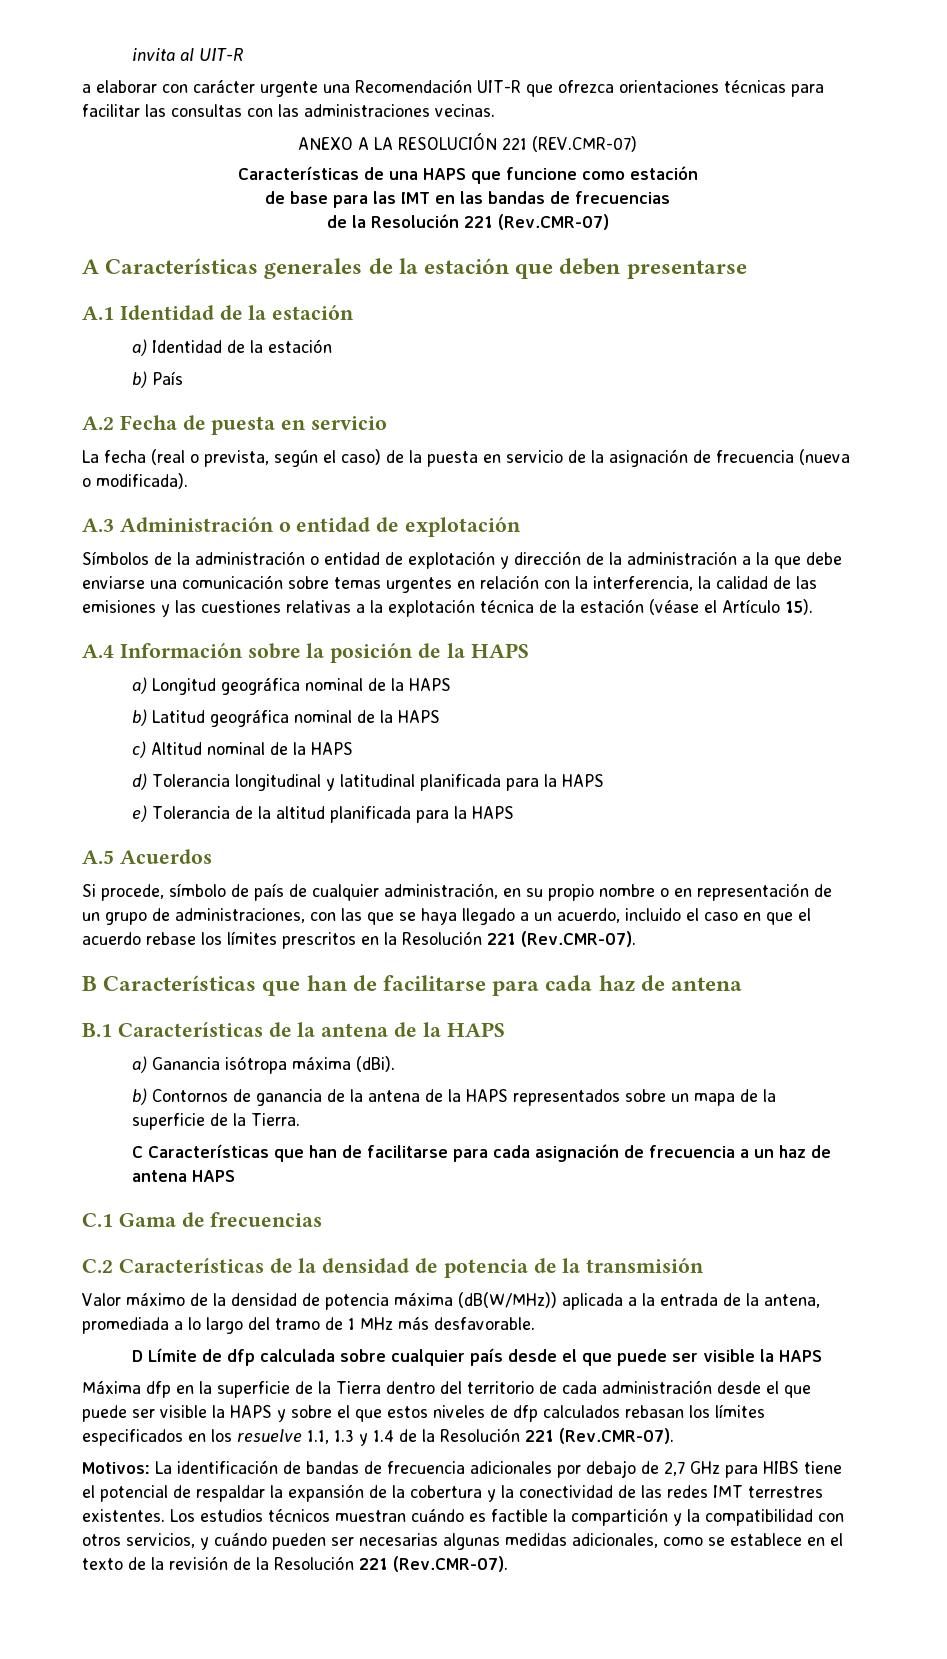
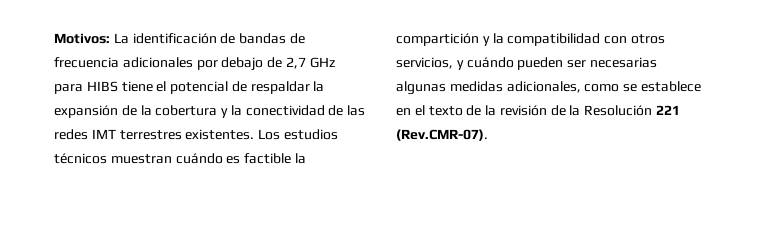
- invita al UIT-R
- a elaborar con carácter urgente una Recomendación UIT-R que ofrezca orientaciones técnicas para facilitar las consultas con las administraciones vecinas.
- ANEXO A LA RESOLUCIÓN 221 (REV.CMR-07)
- Características de una HAPS que funcione como estación
- de base para las IMT en las bandas de frecuencias
- de la Resolución 221 (Rev.CMR-07)
- A Características generales de la estación que deben presentarse
- A.1 Identidad de la estación
- a) Identidad de la estación
- b) País
- A.2 Fecha de puesta en servicio
- La fecha (real o prevista, según el caso) de la puesta en servicio de la asignación de frecuencia (nueva o modificada).
- A.3 Administración o entidad de explotación
- Símbolos de la administración o entidad de explotación y dirección de la administración a la que debe enviarse una comunicación sobre temas urgentes en relación con la interferencia, la calidad de las emisiones y las cuestiones relativas a la explotación técnica de la estación (véase el Artículo 15).
- A.4 Información sobre la posición de la HAPS
- a) Longitud geográfica nominal de la HAPS
- b) Latitud geográfica nominal de la HAPS
- c) Altitud nominal de la HAPS
- d) Tolerancia longitudinal y latitudinal planificada para la HAPS
- e) Tolerancia de la altitud planificada para la HAPS
- A.5 Acuerdos
- Si procede, símbolo de país de cualquier administración, en su propio nombre o en representación de un grupo de administraciones, con las que se haya llegado a un acuerdo, incluido el caso en que el acuerdo rebase los límites prescritos en la Resolución 221 (Rev.CMR-07).
- B Características que han de facilitarse para cada haz de antena
- B.1 Características de la antena de la HAPS
- a) Ganancia isótropa máxima (dBi).
- b) Contornos de ganancia de la antena de la HAPS representados sobre un mapa de la superficie de la Tierra.
- C Características que han de facilitarse para cada asignación de frecuencia a un haz de antena HAPS
- C.1 Gama de frecuencias
- C.2 Características de la densidad de potencia de la transmisión
- Valor máximo de la densidad de potencia máxima (dB(W/MHz)) aplicada a la entrada de la antena, promediada a lo largo del tramo de 1 MHz más desfavorable.
- D Límite de dfp calculada sobre cualquier país desde el que puede ser visible la HAPS
- Máxima dfp en la superficie de la Tierra dentro del territorio de cada administración desde el que puede ser visible la HAPS y sobre el que estos niveles de dfp calculados rebasan los límites especificados en los resuelve 1.1, 1.3 y 1.4 de la Resolución 221 (Rev.CMR-07).

